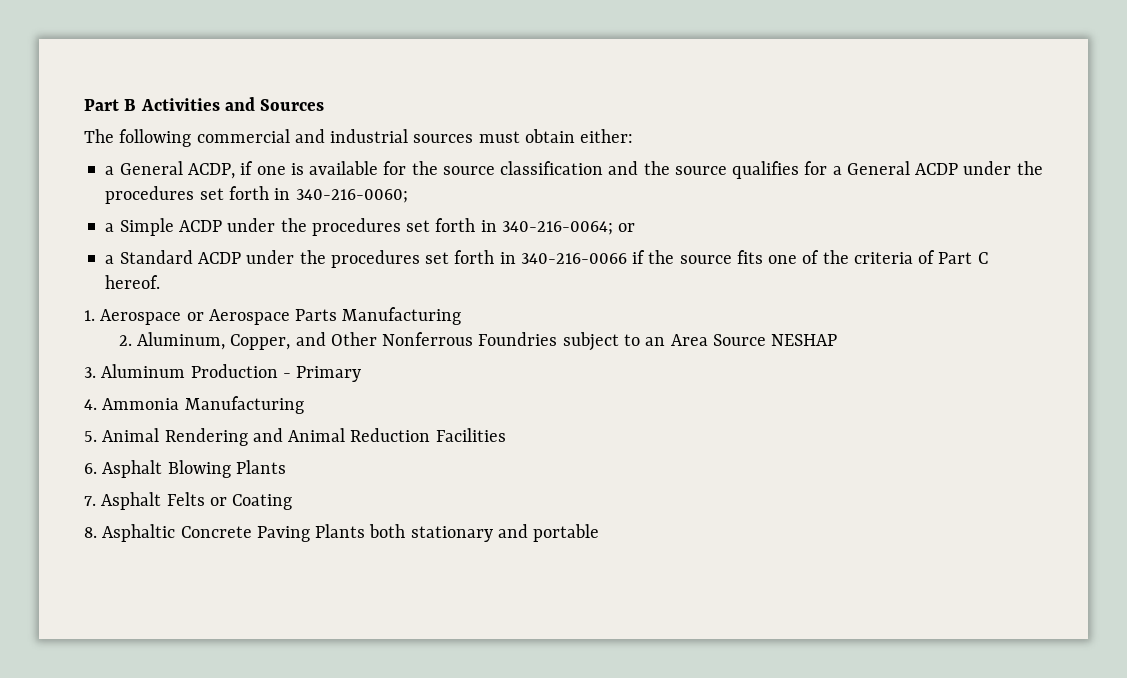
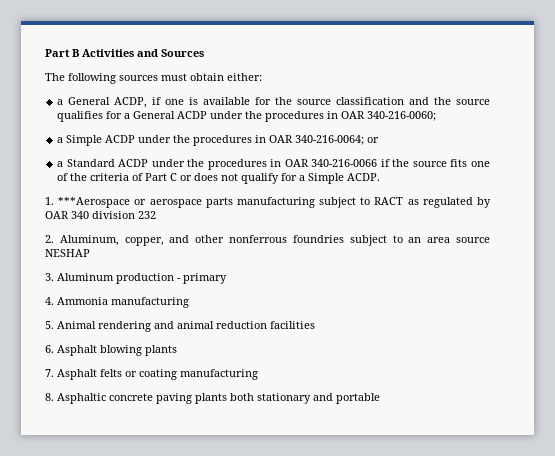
- The following commercial and industrial sources must obtain either:
+ The following sources must obtain either:
- a General ACDP, if one is available for the source classification and the source qualifies for a General ACDP under the procedures set forth in 340-216-0060;
+ a General ACDP, if one is available for the source classification and the source qualifies for a General ACDP under the procedures in OAR 340-216-0060;
- a Simple ACDP under the procedures set forth in 340-216-0064; or
+ a Simple ACDP under the procedures in OAR 340-216-0064; or
- a Standard ACDP under the procedures set forth in 340-216-0066 if the source fits one of the criteria of Part C hereof.
- 1. Aerospace or Aerospace Parts Manufacturing
- 2. Aluminum, Copper, and Other Nonferrous Foundries subject to an Area Source NESHAP
+ a Standard ACDP under the procedures in OAR 340-216-0066 if the source fits one of the criteria of Part C or does not qualify for a Simple ACDP.
+ 1. ***Aerospace or aerospace parts manufacturing subject to RACT as regulated by OAR 340 division 232
+ 2. Aluminum, copper, and other nonferrous foundries subject to an area source NESHAP
- 3. Aluminum Production - Primary
+ 3. Aluminum production - primary
- 4. Ammonia Manufacturing
+ 4. Ammonia manufacturing
- 5. Animal Rendering and Animal Reduction Facilities
+ 5. Animal rendering and animal reduction facilities
- 6. Asphalt Blowing Plants
+ 6. Asphalt blowing plants
- 7. Asphalt Felts or Coating
+ 7. Asphalt felts or coating manufacturing
- 8. Asphaltic Concrete Paving Plants both stationary and portable
+ 8. Asphaltic concrete paving plants both stationary and portable

